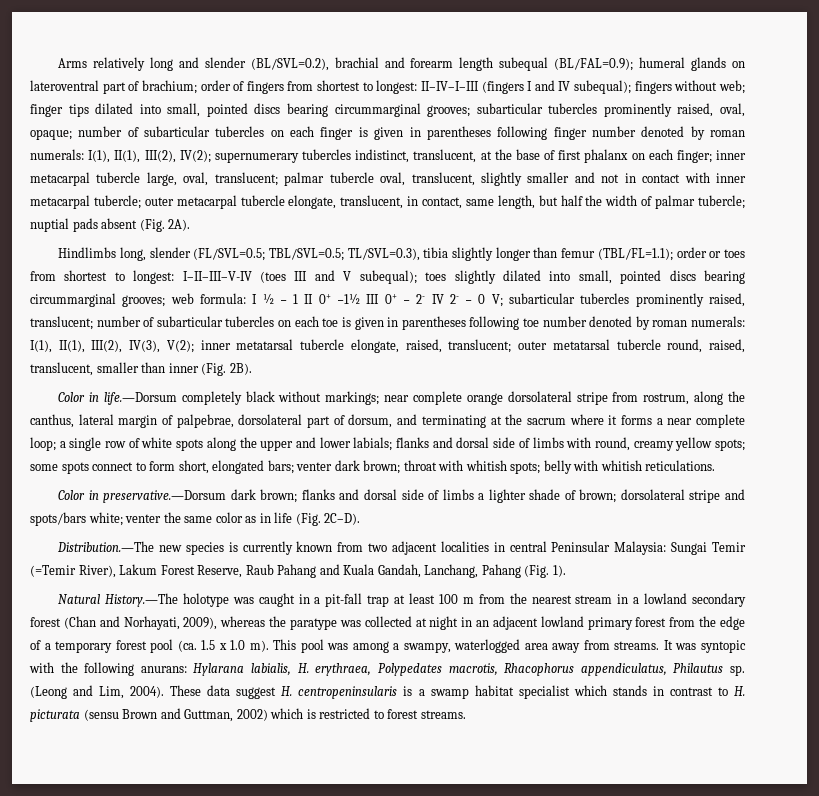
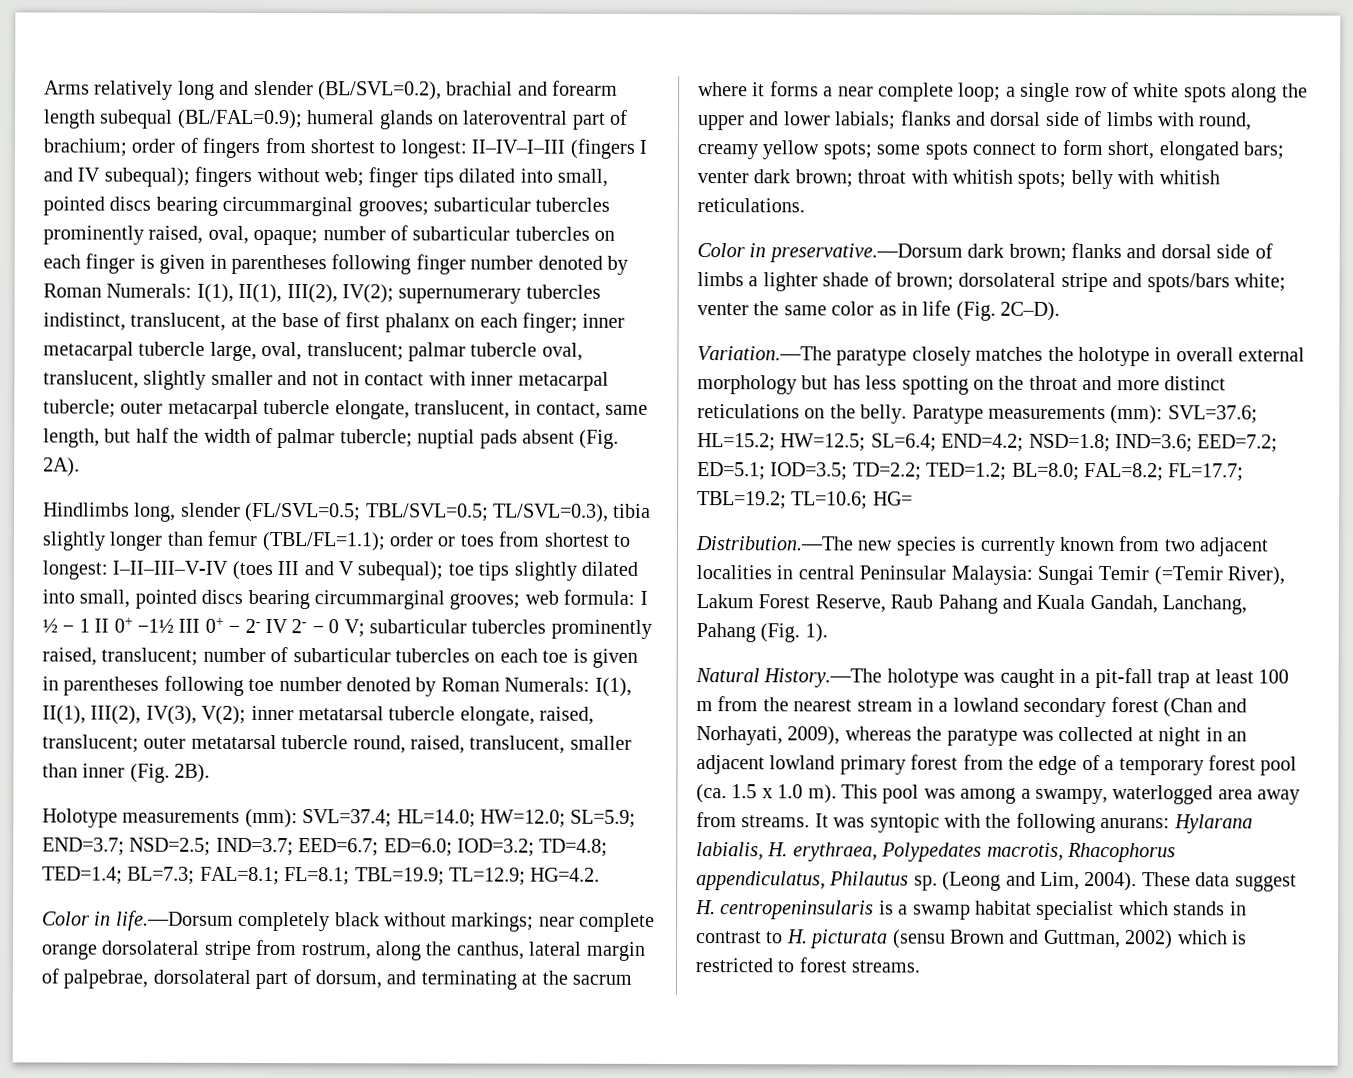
- number of subarticular tubercles on each finger is given in parentheses following finger number denoted by roman numerals:
+ number of subarticular tubercles on each finger is given in parentheses following finger number denoted by Roman Numerals:
- toes slightly dilated into small, pointed discs bearing circummarginal grooves;
+ toe tips slightly dilated into small, pointed discs bearing circummarginal grooves;
- number of subarticular tubercles on each toe is given in parentheses following toe number denoted by roman numerals:
+ number of subarticular tubercles on each toe is given in parentheses following toe number denoted by Roman Numerals:
+ Holotype measurements (mm): SVL=37.4; HL=14.0; HW=12.0; SL=5.9; END=3.7; NSD=2.5; IND=3.7; EED=6.7; ED=6.0; IOD=3.2; TD=4.8; TED=1.4; BL=7.3; FAL=8.1; FL=8.1; TBL=19.9; TL=12.9; HG=4.2.
+ Variation.—The paratype closely matches the holotype in overall external morphology but has less spotting on the throat and more distinct reticulations on the belly. Paratype measurements (mm): SVL=37.6; HL=15.2; HW=12.5; SL=6.4; END=4.2; NSD=1.8; IND=3.6; EED=7.2; ED=5.1; IOD=3.5; TD=2.2; TED=1.2; BL=8.0; FAL=8.2; FL=17.7; TBL=19.2; TL=10.6; HG=

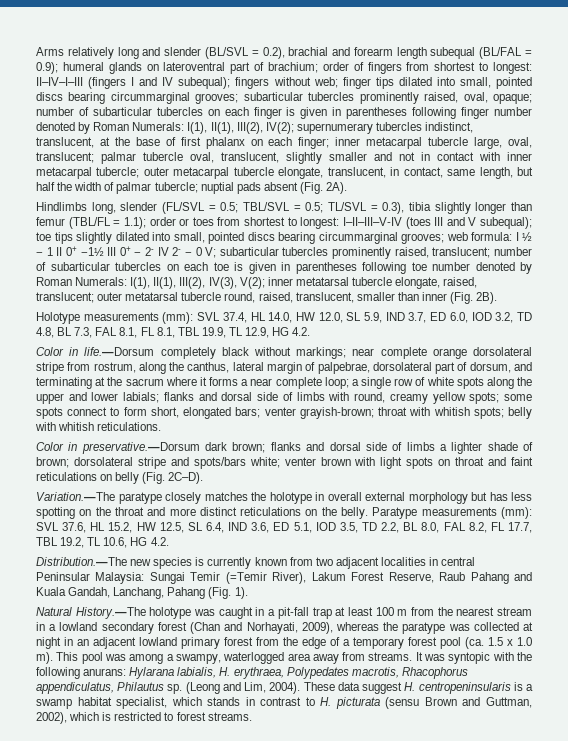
- Arms relatively long and slender (BL/SVL=0.2), brachial and forearm length subequal (BL/FAL=0.9);
+ Arms relatively long and slender (BL/SVL = 0.2), brachial and forearm length subequal (BL/FAL = 0.9);
- Hindlimbs long, slender (FL/SVL=0.5; TBL/SVL=0.5; TL/SVL=0.3), tibia slightly longer than femur (TBL/FL=1.1);
+ Hindlimbs long, slender (FL/SVL = 0.5; TBL/SVL = 0.5; TL/SVL = 0.3), tibia slightly longer than femur (TBL/FL = 1.1);
- Holotype measurements (mm): SVL=37.4; HL=14.0; HW=12.0; SL=5.9; END=3.7; NSD=2.5; IND=3.7; EED=6.7; ED=6.0; IOD=3.2; TD=4.8; TED=1.4; BL=7.3; FAL=8.1; FL=8.1; TBL=19.9; TL=12.9; HG=4.2.
+ Holotype measurements (mm): SVL 37.4, HL 14.0, HW 12.0, SL 5.9, IND 3.7, ED 6.0, IOD 3.2, TD 4.8, BL 7.3, FAL 8.1, FL 8.1, TBL 19.9, TL 12.9, HG 4.2.
- venter dark brown;
+ venter grayish-brown;
- Color in preservative.—Dorsum dark brown; flanks and dorsal side of limbs a lighter shade of brown; dorsolateral stripe and spots/bars white; venter the same color as in life (Fig. 2C–D).
+ Color in preservative.—Dorsum dark brown; flanks and dorsal side of limbs a lighter shade of brown; dorsolateral stripe and spots/bars white; venter brown with light spots on throat and faint reticulations on belly (Fig. 2C–D).
- Paratype measurements (mm): SVL=37.6; HL=15.2; HW=12.5; SL=6.4; END=4.2; NSD=1.8; IND=3.6; EED=7.2; ED=5.1; IOD=3.5; TD=2.2; TED=1.2; BL=8.0; FAL=8.2; FL=17.7; TBL=19.2; TL=10.6; HG=
+ Paratype measurements (mm): SVL 37.6, HL 15.2, HW 12.5, SL 6.4, IND 3.6, ED 5.1, IOD 3.5, TD 2.2, BL 8.0, FAL 8.2, FL 17.7, TBL 19.2, TL 10.6, HG 4.2.
- These data suggest H. centropeninsularis is a swamp habitat specialist which stands in contrast to H. picturata (sensu Brown and Guttman, 2002) which is restricted to forest streams.
+ These data suggest H. centropeninsularis is a swamp habitat specialist, which stands in contrast to H. picturata (sensu Brown and Guttman, 2002), which is restricted to forest streams.

